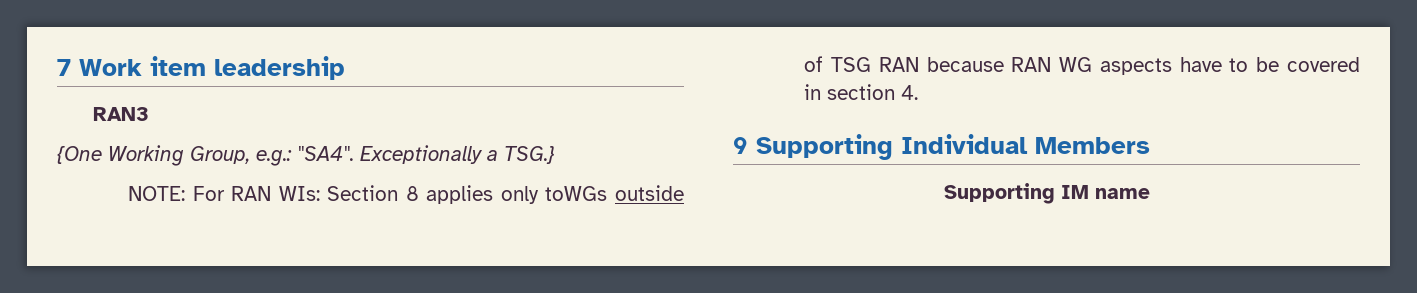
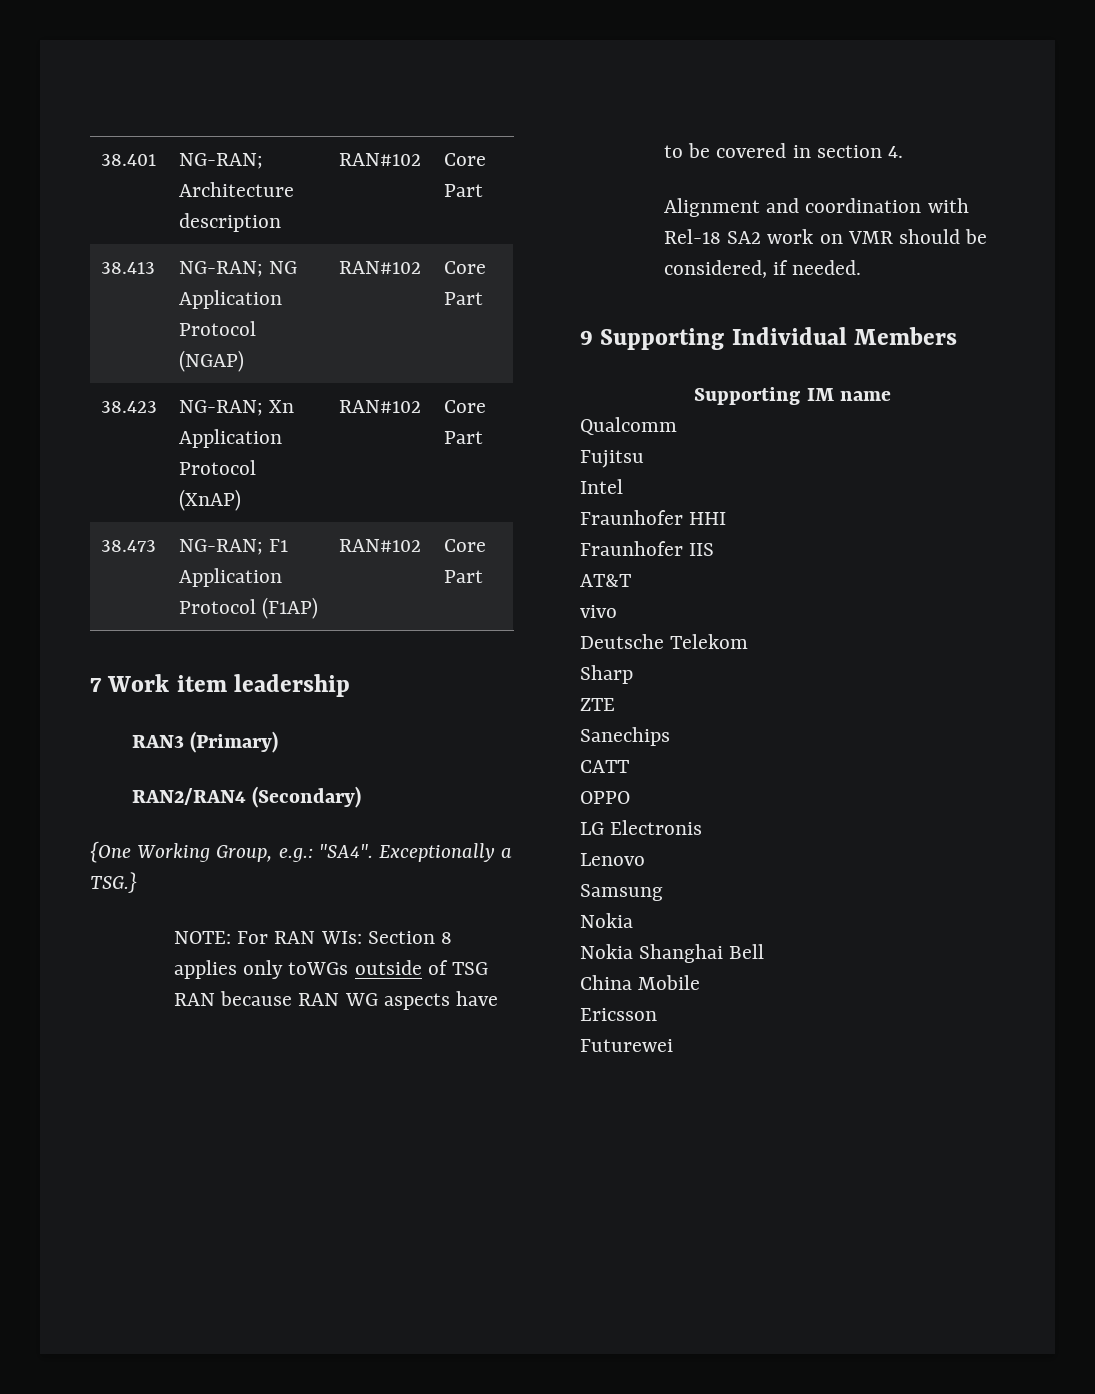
+ 38.401 | NG-RAN; Architecture description | RAN#102 | Core Part
+ 38.413 | NG-RAN; NG Application Protocol (NGAP) | RAN#102 | Core Part
+ 38.423 | NG-RAN; Xn Application Protocol (XnAP) | RAN#102 | Core Part
+ 38.473 | NG-RAN; F1 Application Protocol (F1AP) | RAN#102 | Core Part
- RAN3
+ RAN3 (Primary)
+ RAN2/RAN4 (Secondary)
+ Alignment and coordination with Rel-18 SA2 work on VMR should be considered, if needed.
+ Qualcomm
+ Fujitsu
+ Intel
+ Fraunhofer HHI
+ Fraunhofer IIS
+ AT&T
+ vivo
+ Deutsche Telekom
+ Sharp
+ ZTE
+ Sanechips
+ CATT
+ OPPO
+ LG Electronis
+ Lenovo
+ Samsung
+ Nokia
+ Nokia Shanghai Bell
+ China Mobile
+ Ericsson
+ Futurewei

